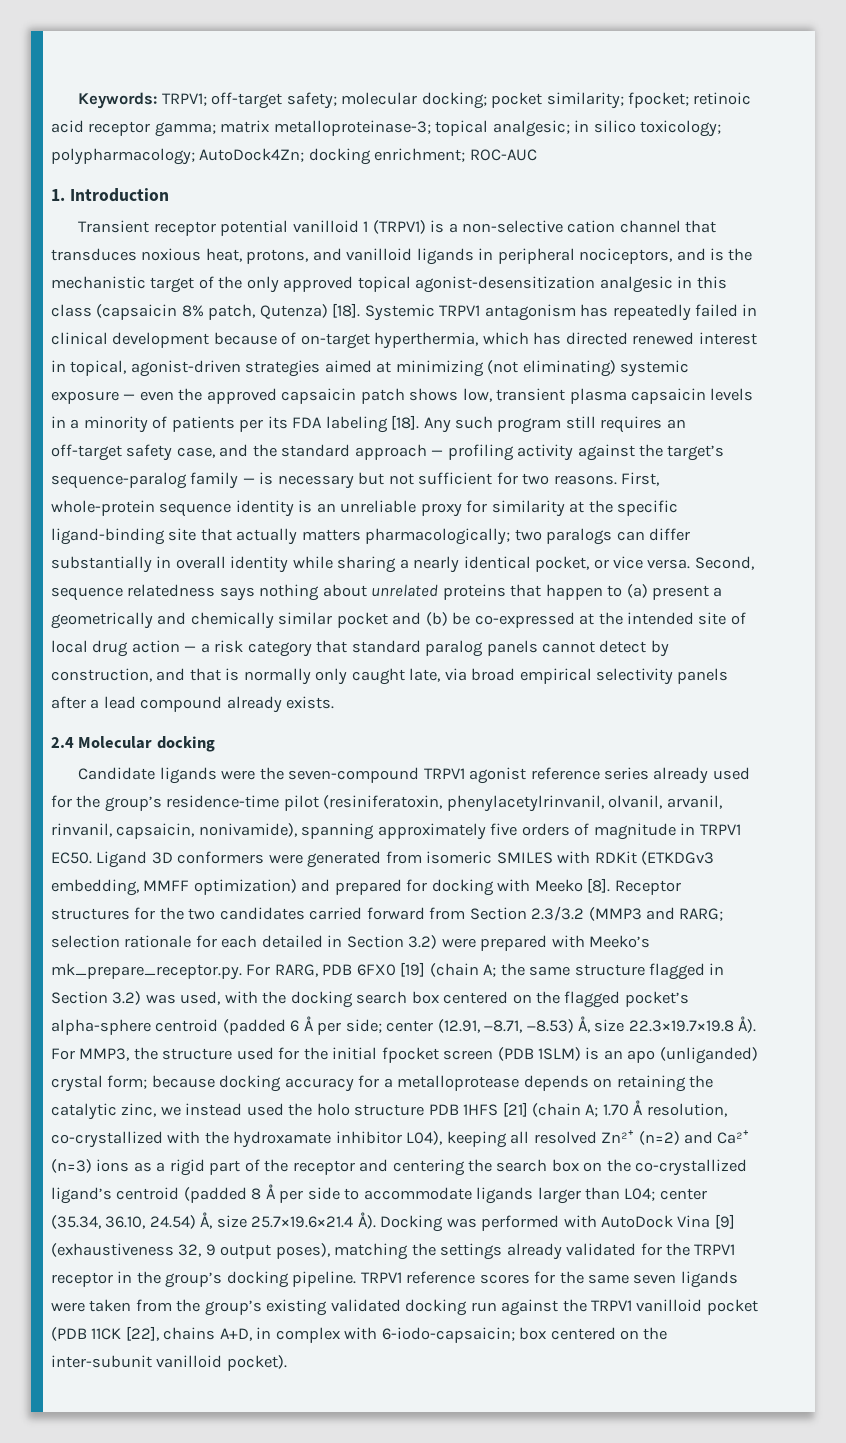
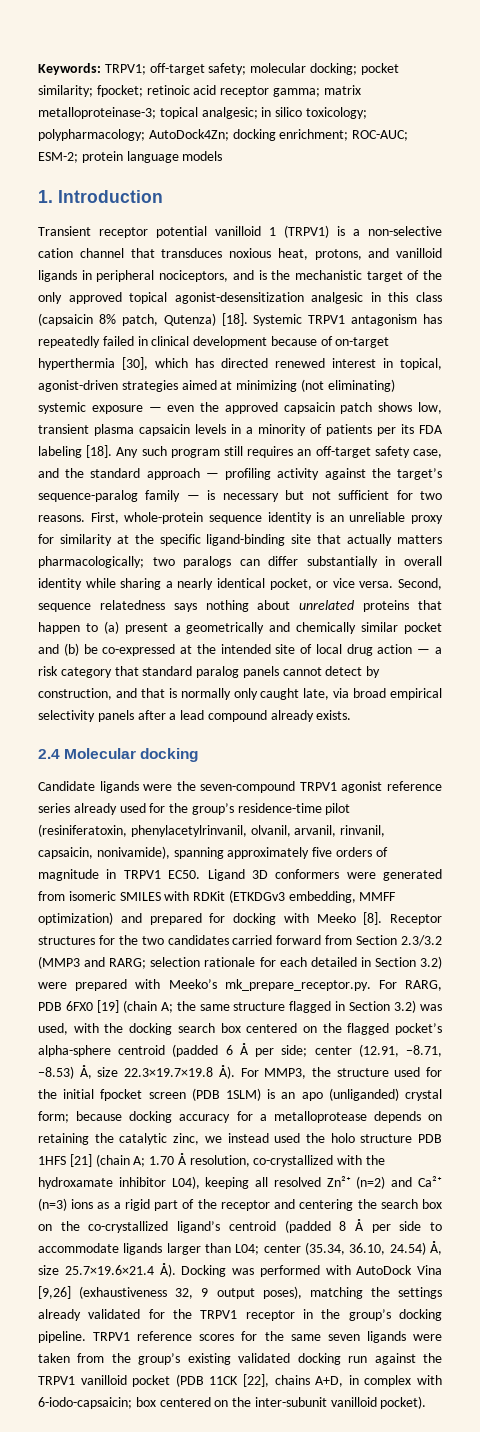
- Keywords: TRPV1; off-target safety; molecular docking; pocket similarity; fpocket; retinoic acid receptor gamma; matrix metalloproteinase-3; topical analgesic; in silico toxicology; polypharmacology; AutoDock4Zn; docking enrichment; ROC-AUC
+ Keywords: TRPV1; off-target safety; molecular docking; pocket similarity; fpocket; retinoic acid receptor gamma; matrix metalloproteinase-3; topical analgesic; in silico toxicology; polypharmacology; AutoDock4Zn; docking enrichment; ROC-AUC; ESM-2; protein language models
- Systemic TRPV1 antagonism has repeatedly failed in clinical development because of on-target hyperthermia, which has directed renewed interest in topical, agonist-driven strategies aimed at minimizing (not eliminating) systemic exposure — even the approved capsaicin patch shows low, transient plasma capsaicin levels in a minority of patients per its FDA labeling [18].
+ Systemic TRPV1 antagonism has repeatedly failed in clinical development because of on-target hyperthermia [30], which has directed renewed interest in topical, agonist-driven strategies aimed at minimizing (not eliminating) systemic exposure — even the approved capsaicin patch shows low, transient plasma capsaicin levels in a minority of patients per its FDA labeling [18].
- center (35.34, 36.10, 24.54) Å, size 25.7×19.6×21.4 Å). Docking was performed with AutoDock Vina [9] (exhaustiveness 32, 9 output poses), matching the settings already validated for the TRPV1 receptor in the group’s docking pipeline.
+ center (35.34, 36.10, 24.54) Å, size 25.7×19.6×21.4 Å). Docking was performed with AutoDock Vina [9,26] (exhaustiveness 32, 9 output poses), matching the settings already validated for the TRPV1 receptor in the group’s docking pipeline.

